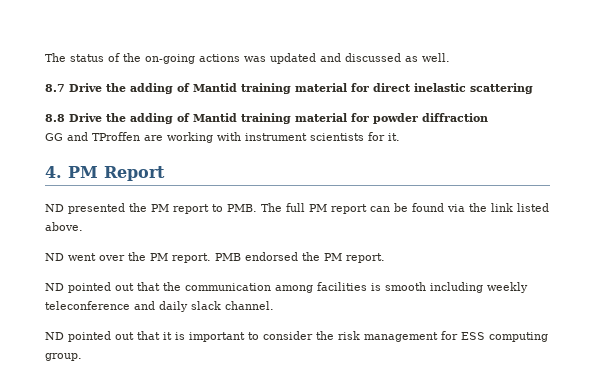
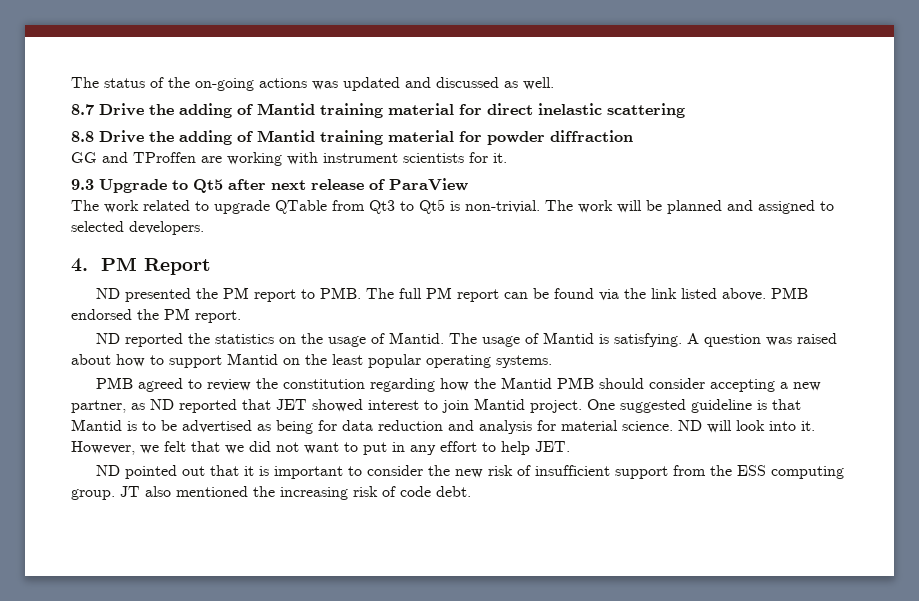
+ 9.3 Upgrade to Qt5 after next release of ParaView
+ The work related to upgrade QTable from Qt3 to Qt5 is non-trivial. The work will be planned and assigned to selected developers.
- ND presented the PM report to PMB. The full PM report can be found via the link listed above.
- ND went over the PM report. PMB endorsed the PM report.
+ ND presented the PM report to PMB. The full PM report can be found via the link listed above. PMB endorsed the PM report.
- ND pointed out that the communication among facilities is smooth including weekly teleconference and daily slack channel.
+ ND reported the statistics on the usage of Mantid. The usage of Mantid is satisfying. A question was raised about how to support Mantid on the least popular operating systems.
+ PMB agreed to review the constitution regarding how the Mantid PMB should consider accepting a new partner, as ND reported that JET showed interest to join Mantid project. One suggested guideline is that Mantid is to be advertised as being for data reduction and analysis for material science. ND will look into it. However, we felt that we did not want to put in any effort to help JET.
- ND pointed out that it is important to consider the risk management for ESS computing group.
+ ND pointed out that it is important to consider the new risk of insufficient support from the ESS computing group. JT also mentioned the increasing risk of code debt.

